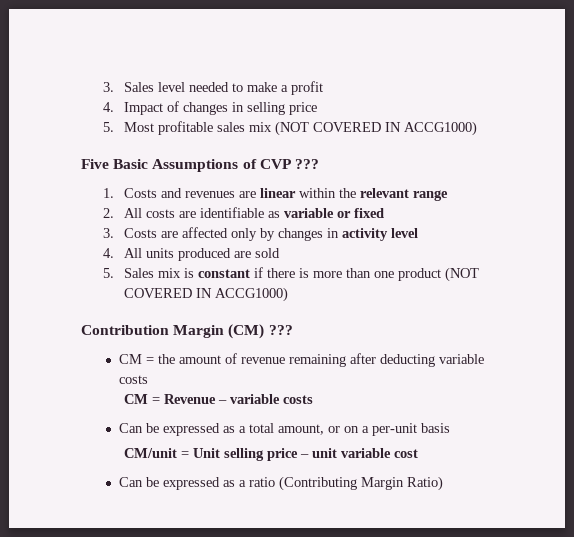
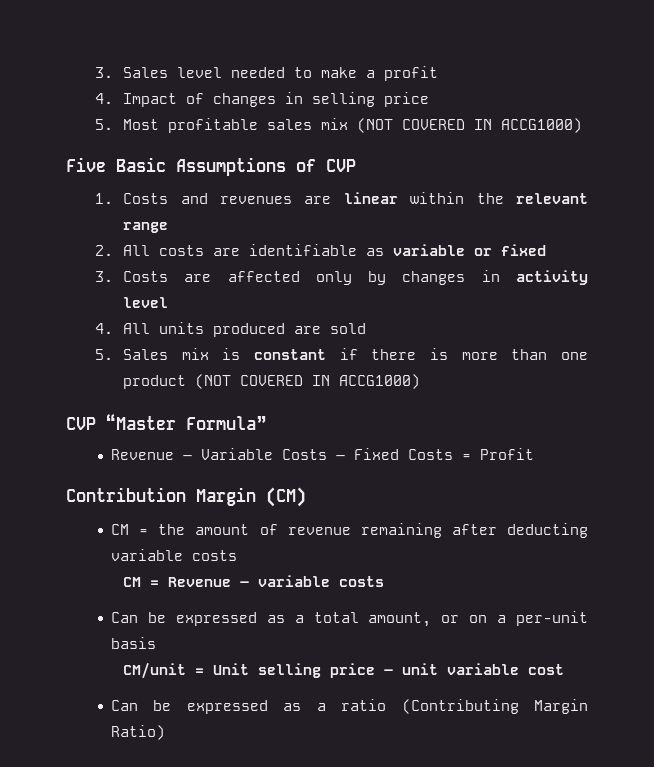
- Five Basic Assumptions of CVP ???
+ Five Basic Assumptions of CVP
+ CVP “Master Formula”
+ Revenue – Variable Costs – Fixed Costs = Profit
- Contribution Margin (CM) ???
+ Contribution Margin (CM)

